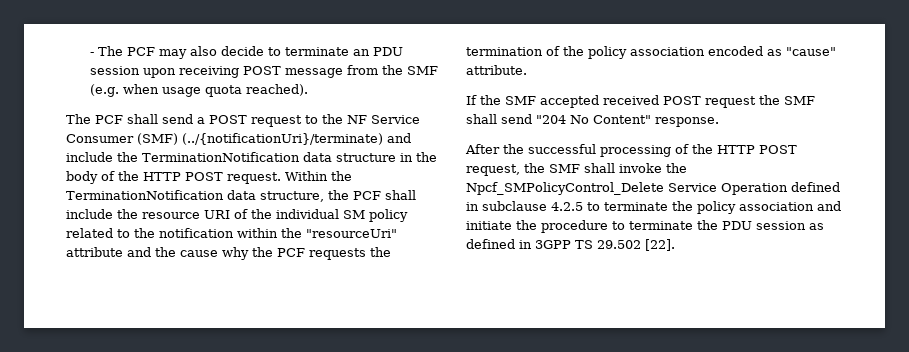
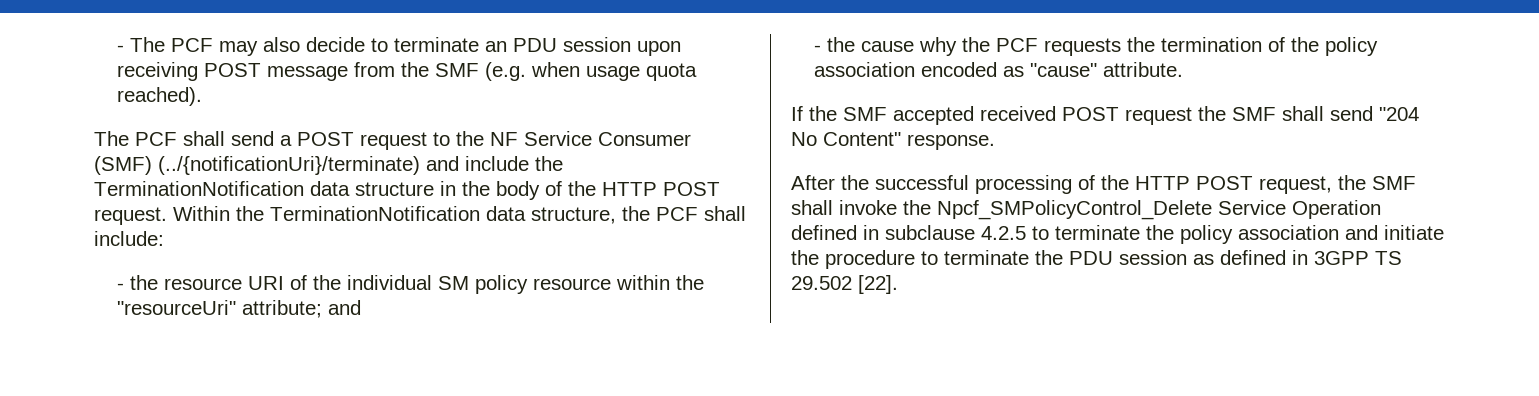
- Within the TerminationNotification data structure, the PCF shall include the resource URI of the individual SM policy related to the notification within the "resourceUri" attribute and the cause why the PCF requests the termination of the policy association encoded as "cause" attribute.
+ Within the TerminationNotification data structure, the PCF shall include:
+ - the resource URI of the individual SM policy resource within the "resourceUri" attribute; and
+ - the cause why the PCF requests the termination of the policy association encoded as "cause" attribute.

